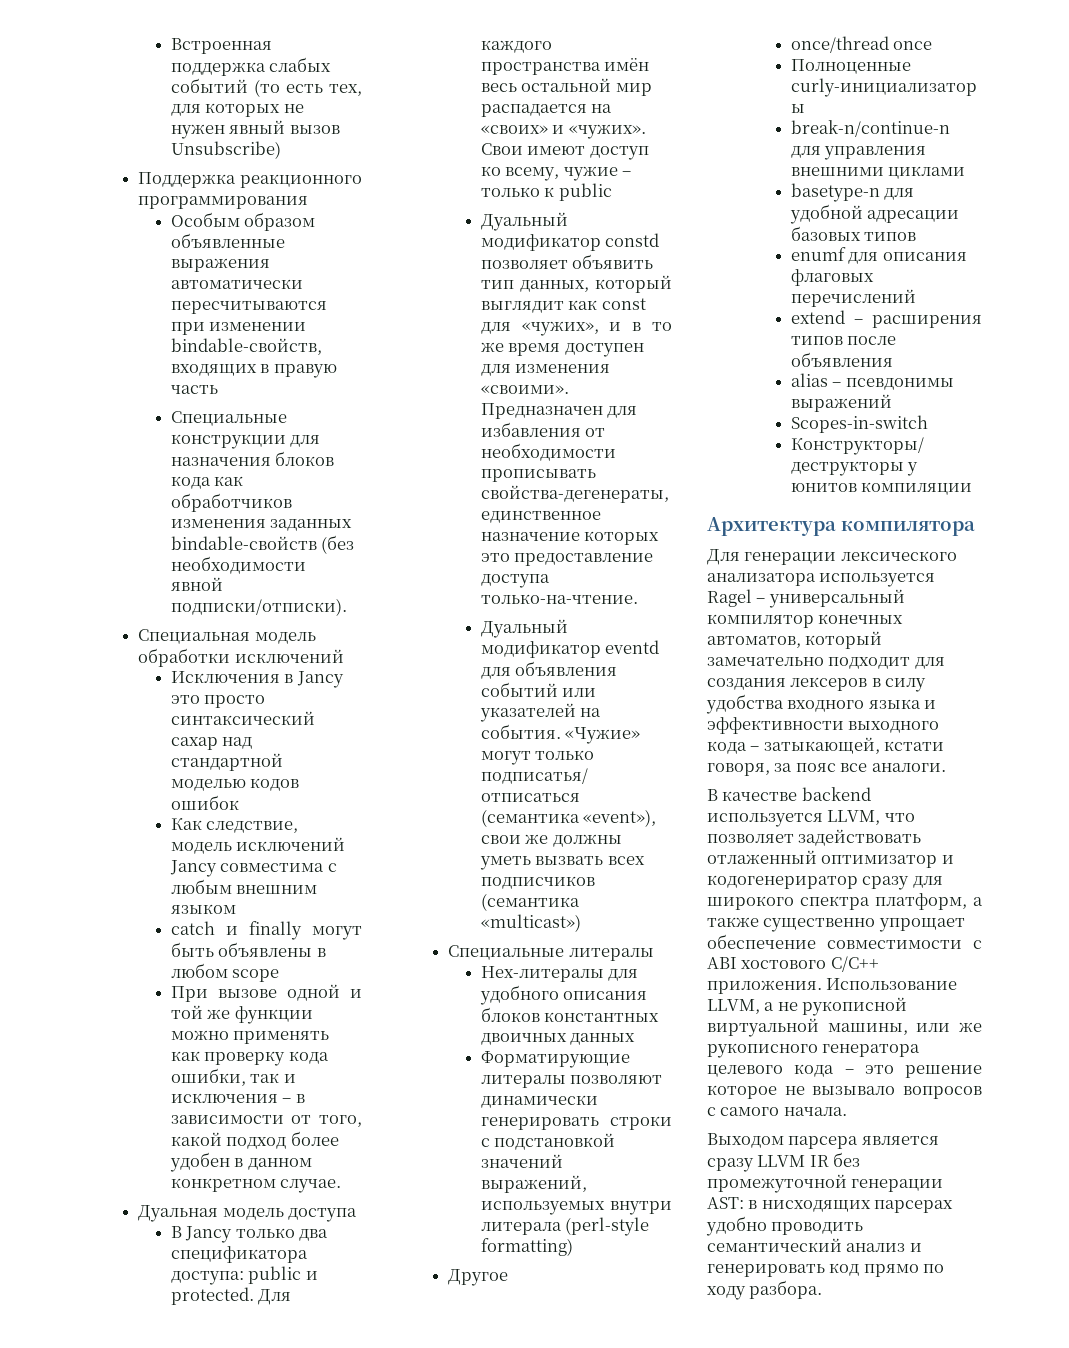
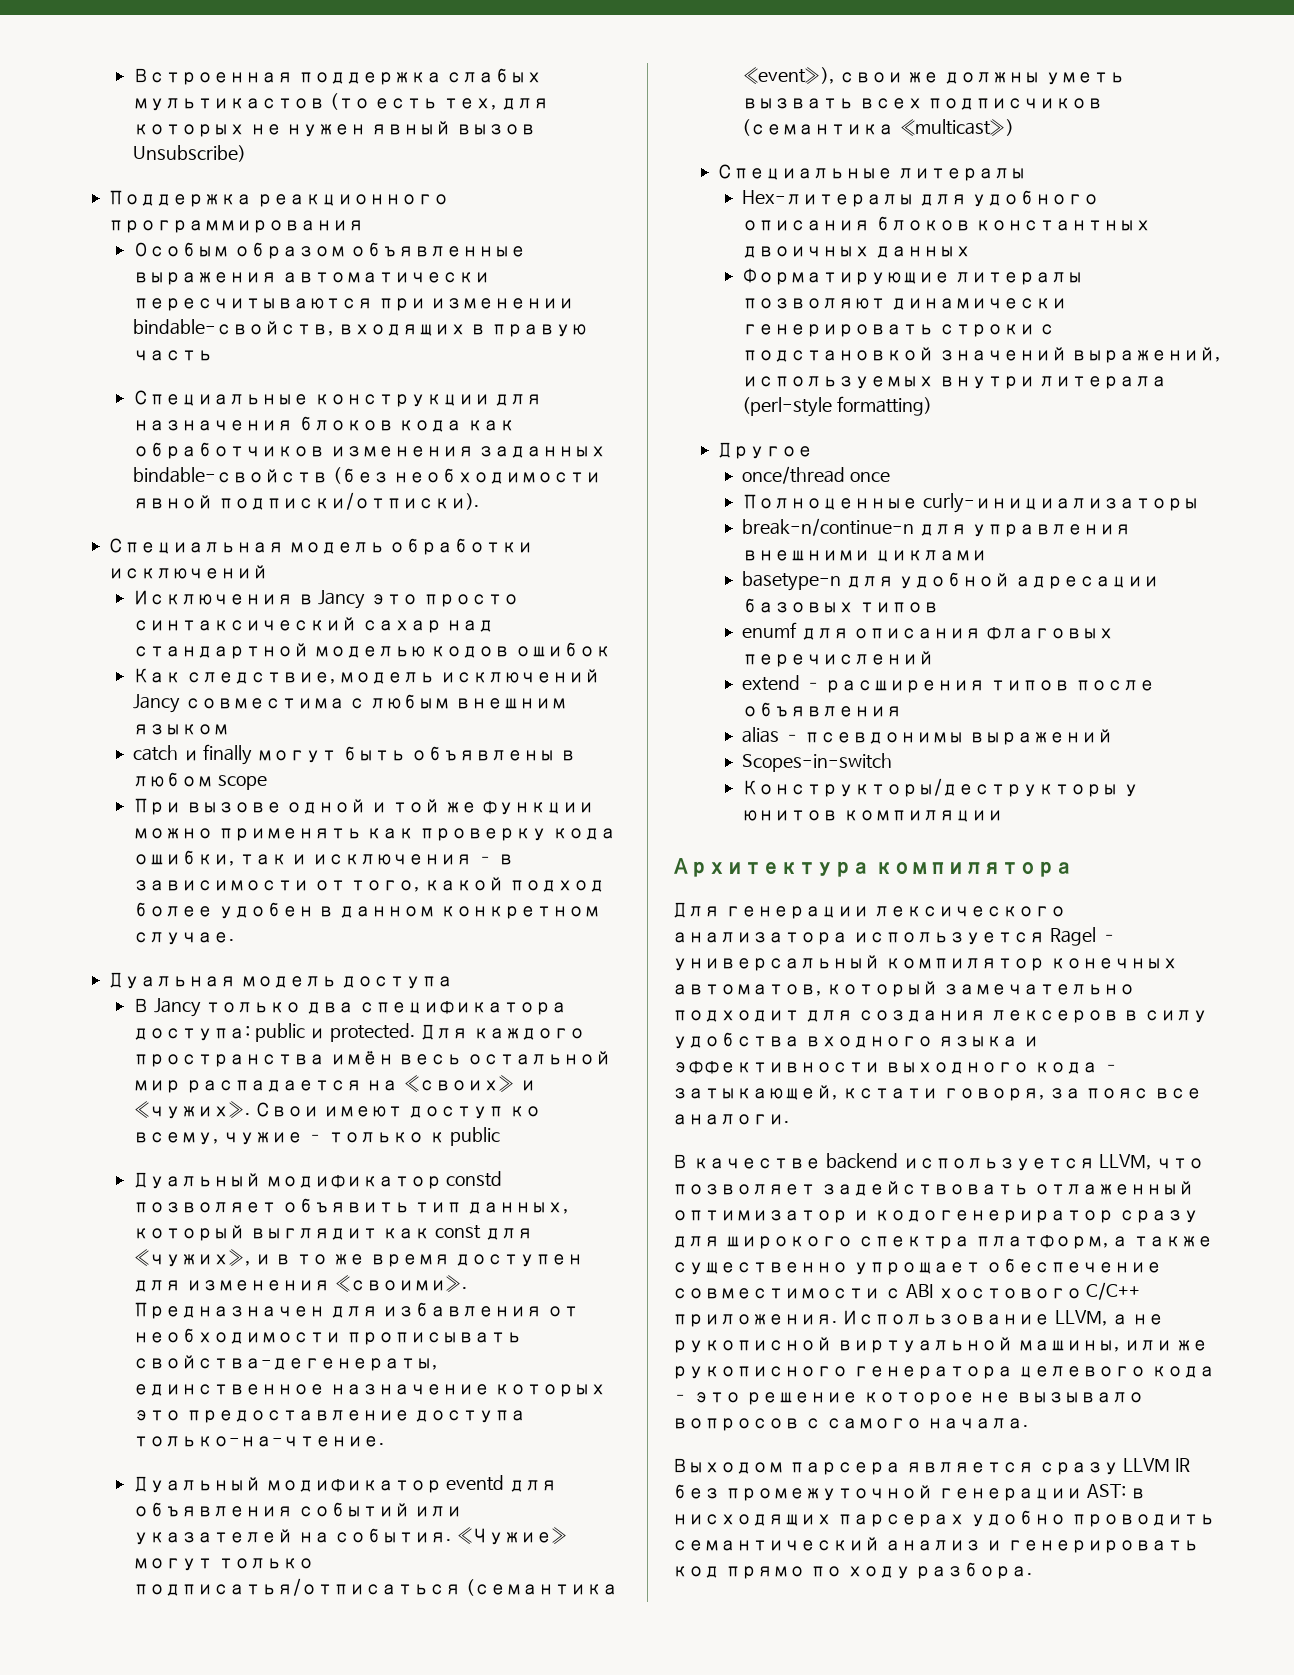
- Встроенная поддержка слабых событий (то есть тех, для которых не нужен явный вызов Unsubscribe)
+ Встроенная поддержка слабых мультикастов (то есть тех, для которых не нужен явный вызов Unsubscribe)

